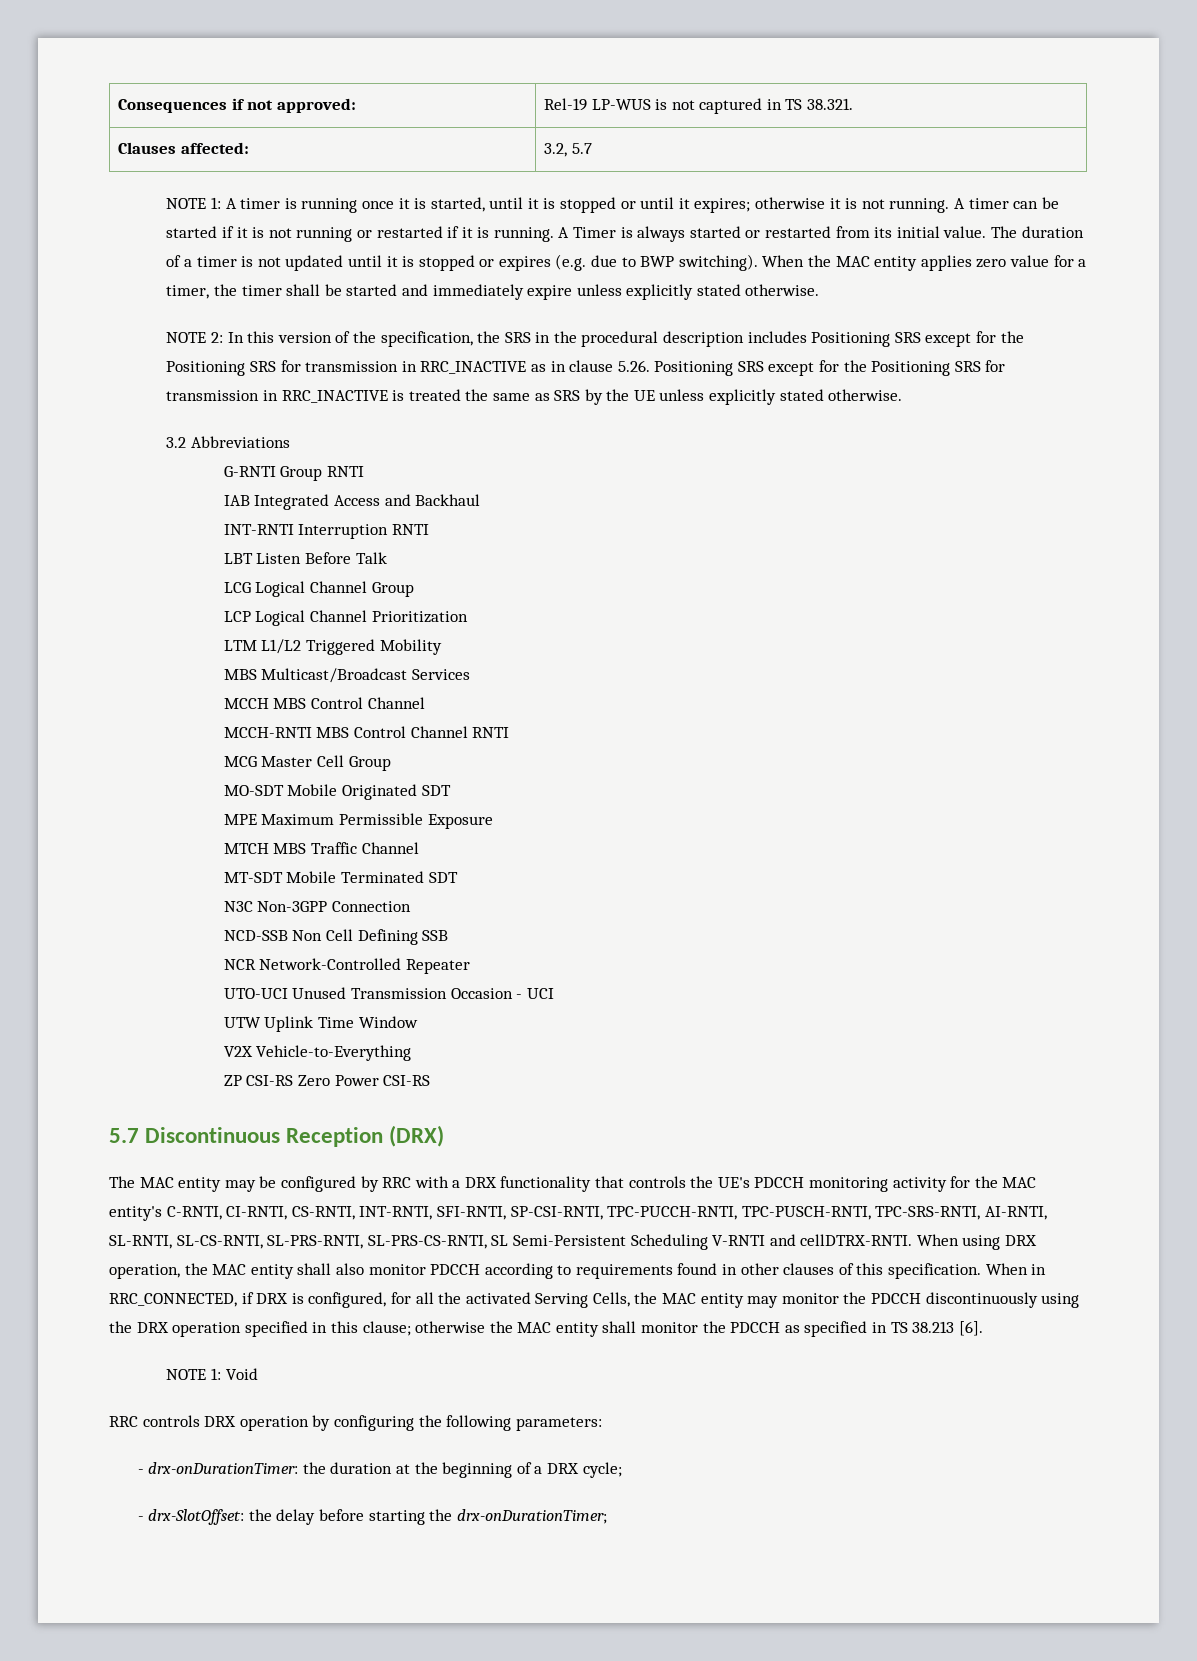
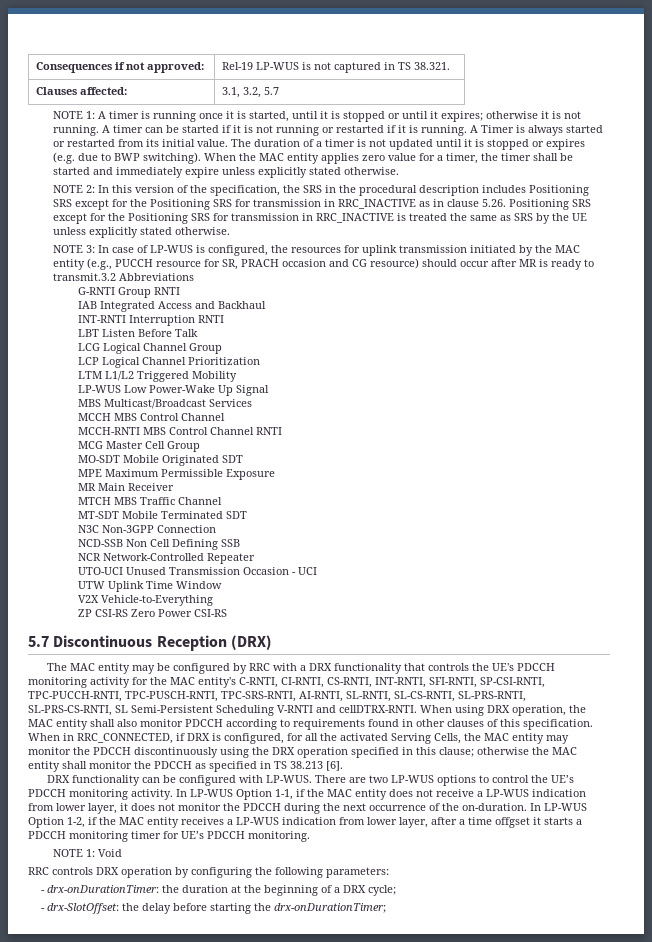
- Clauses affected: | 3.2, 5.7
+ Clauses affected: | 3.1, 3.2, 5.7
- 3.2 Abbreviations
+ NOTE 3: In case of LP-WUS is configured, the resources for uplink transmission initiated by the MAC entity (e.g., PUCCH resource for SR, PRACH occasion and CG resource) should occur after MR is ready to transmit.3.2 Abbreviations
+ LP-WUS Low Power-Wake Up Signal
+ MR Main Receiver
+ DRX functionality can be configured with LP-WUS. There are two LP-WUS options to control the UE’s PDCCH monitoring activity. In LP-WUS Option 1-1, if the MAC entity does not receive a LP-WUS indication from lower layer, it does not monitor the PDCCH during the next occurrence of the on-duration. In LP-WUS Option 1-2, if the MAC entity receives a LP-WUS indication from lower layer, after a time offgset it starts a PDCCH monitoring timer for UE’s PDCCH monitoring.

